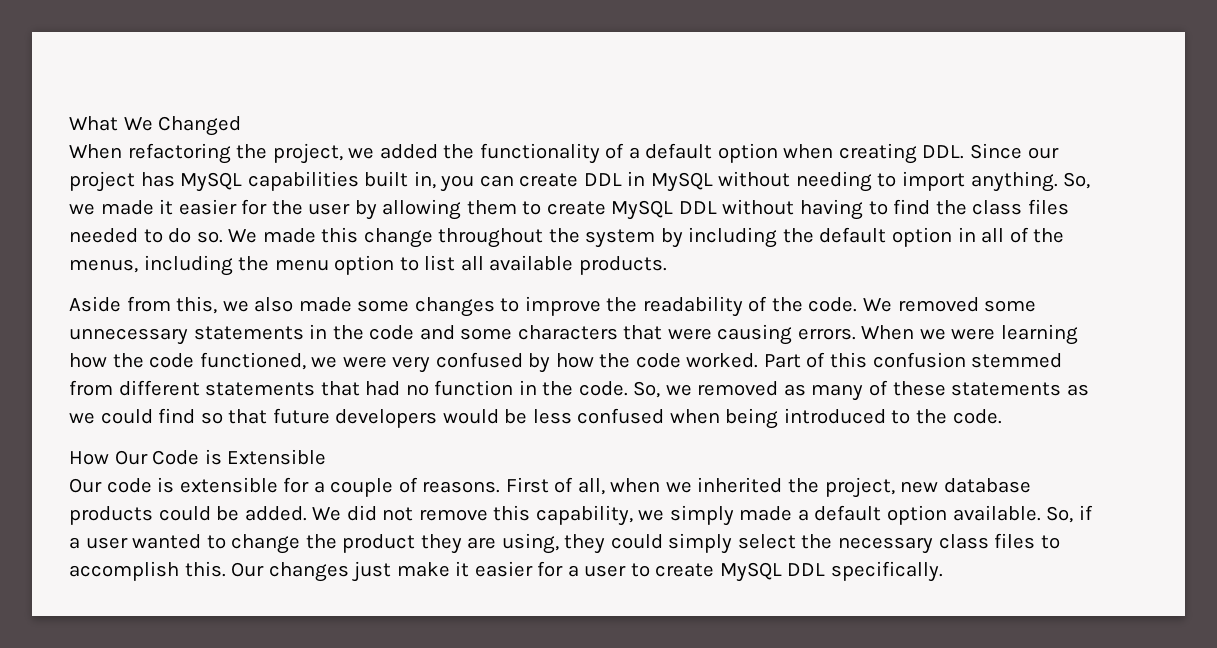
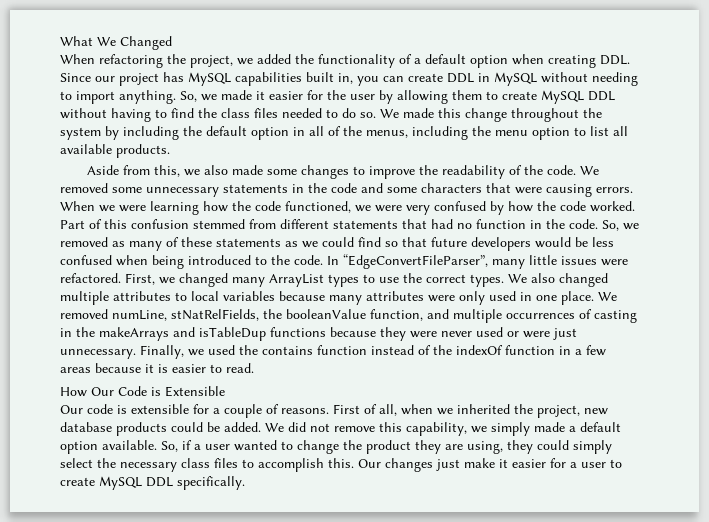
+ In “EdgeConvertFileParser”, many little issues were refactored. First, we changed many ArrayList types to use the correct types. We also changed multiple attributes to local variables because many attributes were only used in one place. We removed numLine, stNatRelFields, the booleanValue function, and multiple occurrences of casting in the makeArrays and isTableDup functions because they were never used or were just unnecessary. Finally, we used the contains function instead of the indexOf function in a few areas because it is easier to read.

